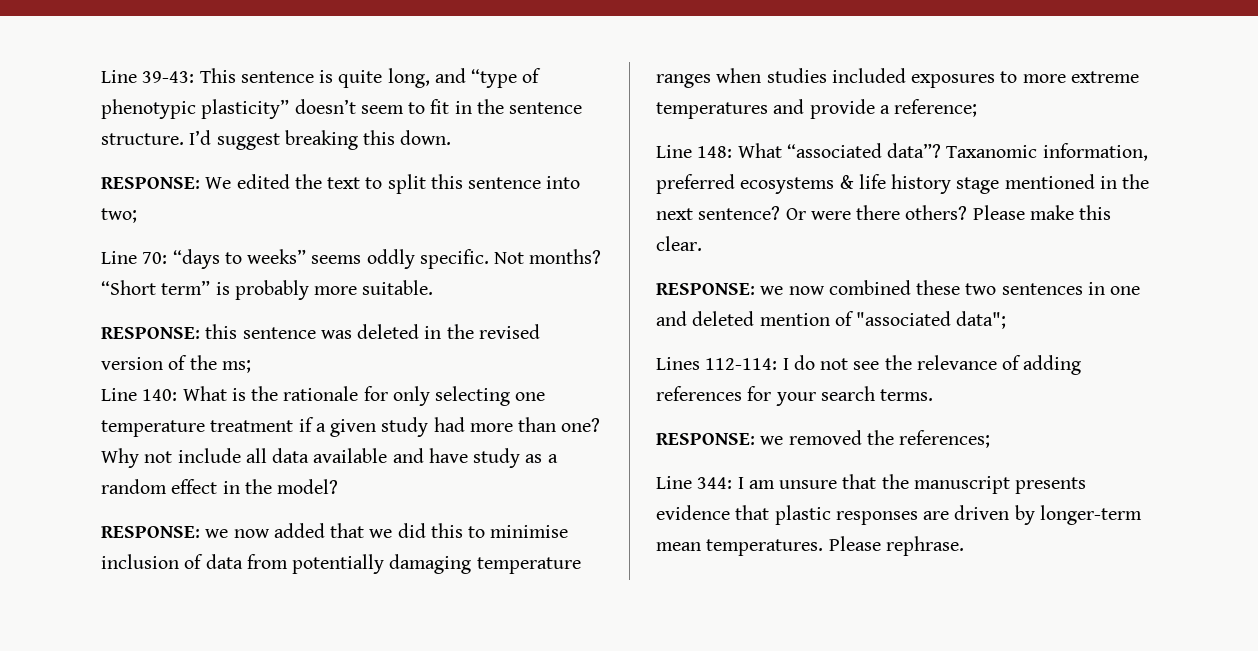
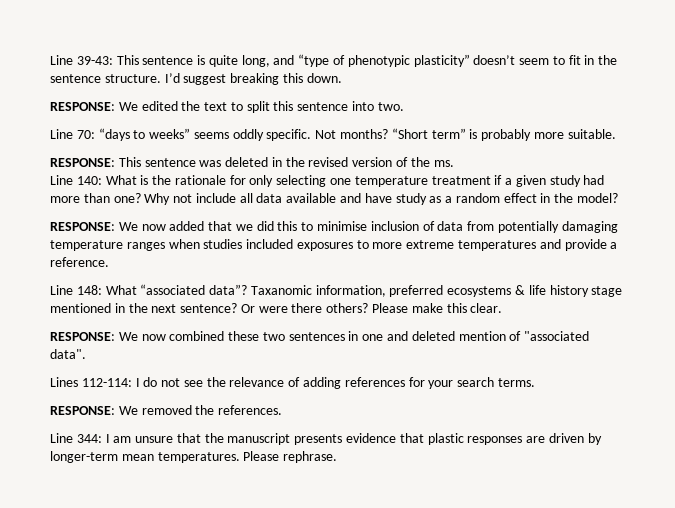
- RESPONSE: We edited the text to split this sentence into two;
+ RESPONSE: We edited the text to split this sentence into two.
- RESPONSE: this sentence was deleted in the revised version of the ms;
+ RESPONSE: This sentence was deleted in the revised version of the ms.
- RESPONSE: we now added that we did this to minimise inclusion of data from potentially damaging temperature ranges when studies included exposures to more extreme temperatures and provide a reference;
+ RESPONSE: We now added that we did this to minimise inclusion of data from potentially damaging temperature ranges when studies included exposures to more extreme temperatures and provide a reference.
- RESPONSE: we now combined these two sentences in one and deleted mention of "associated data";
+ RESPONSE: We now combined these two sentences in one and deleted mention of "associated data".
- RESPONSE: we removed the references;
+ RESPONSE: We removed the references.

